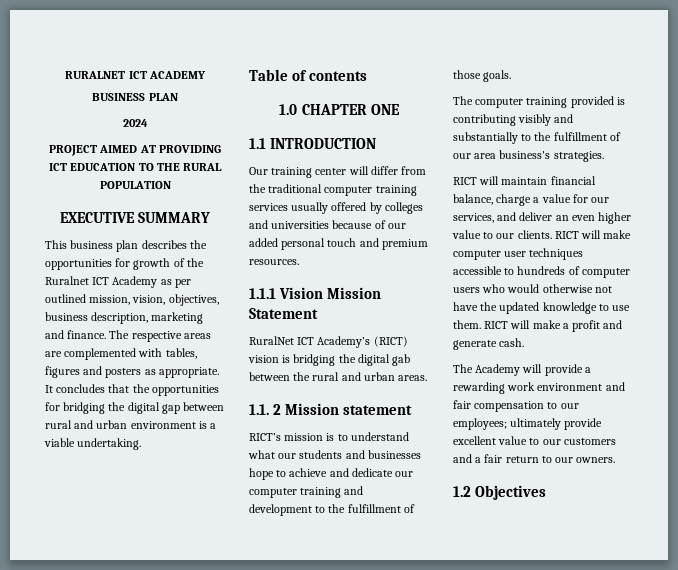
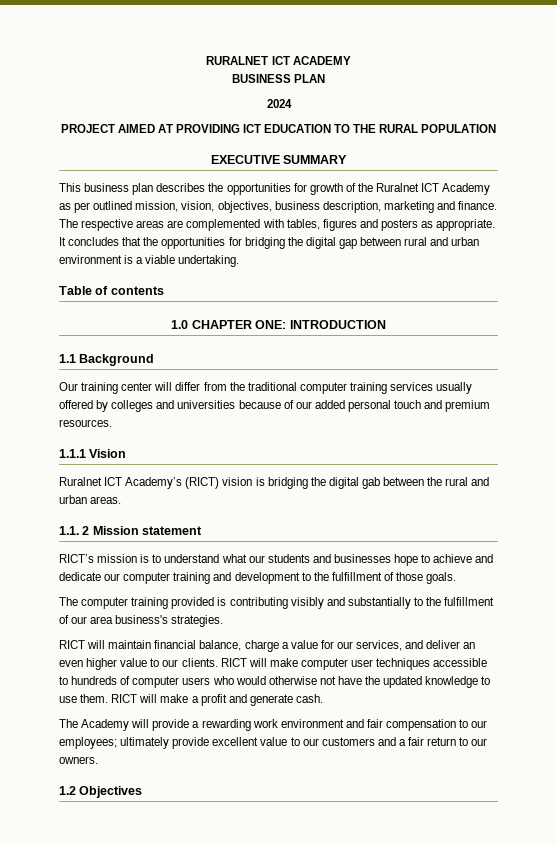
- 1.0 CHAPTER ONE
+ 1.0 CHAPTER ONE: INTRODUCTION
- 1.1 INTRODUCTION
+ 1.1 Background
- 1.1.1 Vision Mission Statement
- RuralNet ICT Academy’s (RICT) vision is bridging the digital gab between the rural and urban areas.
+ 1.1.1 Vision
+ Ruralnet ICT Academy’s (RICT) vision is bridging the digital gab between the rural and urban areas.

